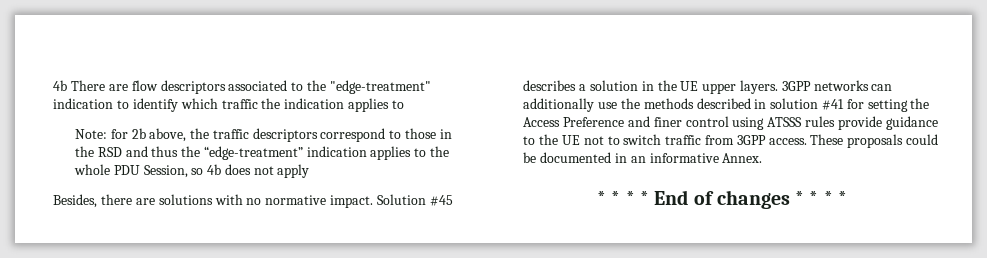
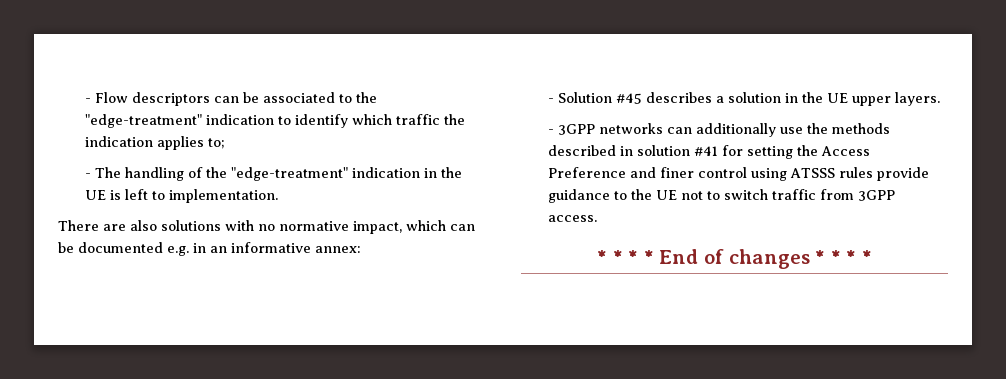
- 4b There are flow descriptors associated to the "edge-treatment" indication to identify which traffic the indication applies to
- Note: for 2b above, the traffic descriptors correspond to those in the RSD and thus the “edge-treatment” indication applies to the whole PDU Session, so 4b does not apply
- Besides, there are solutions with no normative impact. Solution #45 describes a solution in the UE upper layers. 3GPP networks can additionally use the methods described in solution #41 for setting the Access Preference and finer control using ATSSS rules provide guidance to the UE not to switch traffic from 3GPP access. These proposals could be documented in an informative Annex.
+ - Flow descriptors can be associated to the "edge-treatment" indication to identify which traffic the indication applies to;
+ - The handling of the "edge-treatment" indication in the UE is left to implementation.
+ There are also solutions with no normative impact, which can be documented e.g. in an informative annex:
+ - Solution #45 describes a solution in the UE upper layers.
+ - 3GPP networks can additionally use the methods described in solution #41 for setting the Access Preference and finer control using ATSSS rules provide guidance to the UE not to switch traffic from 3GPP access.

